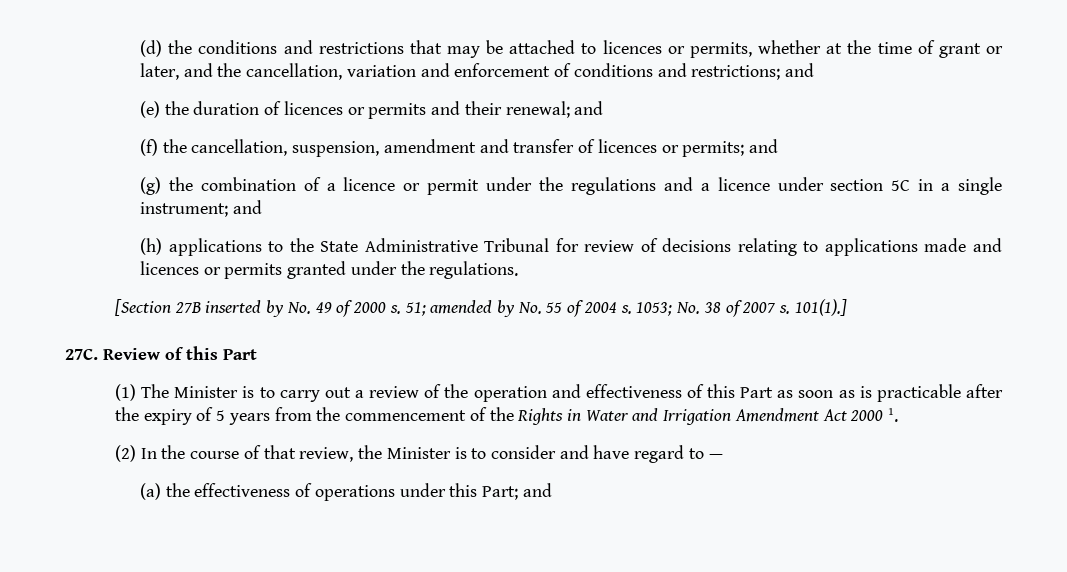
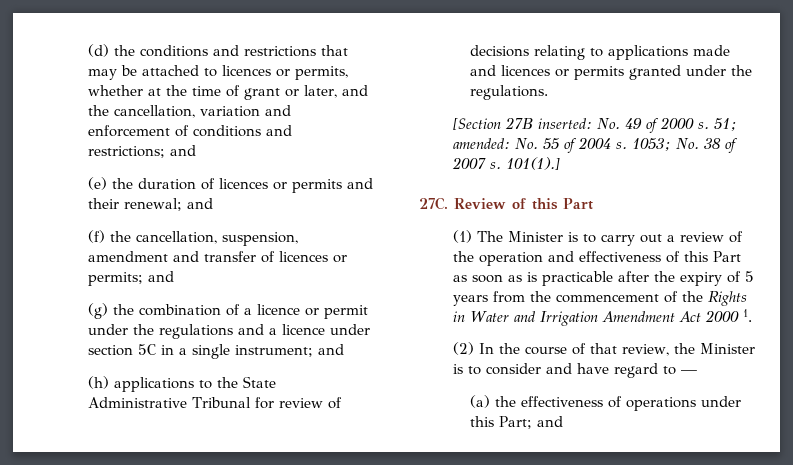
- [Section 27B inserted by No. 49 of 2000 s.
+ [Section 27B inserted: No. 49 of 2000 s.
- 51; amended by No. 55 of 2004 s.
+ 51; amended: No. 55 of 2004 s.

